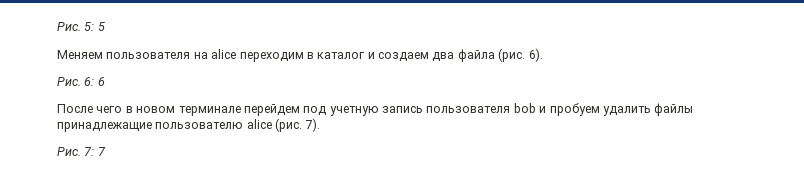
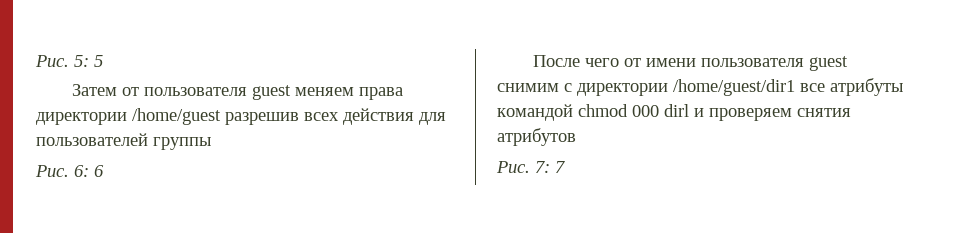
- Меняем пользователя на alice переходим в каталог и создаем два файла (рис. 6).
+ Затем от пользователя guest меняем права директории /home/guest разрешив всех действия для пользователей группы
- После чего в новом терминале перейдем под учетную запись пользователя bob и пробуем удалить файлы принадлежащие пользователю alice (рис. 7).
+ После чего от имени пользователя guest снимим с директории /home/guest/dir1 все атрибуты командой chmod 000 dirl и проверяем снятия атрибутов

